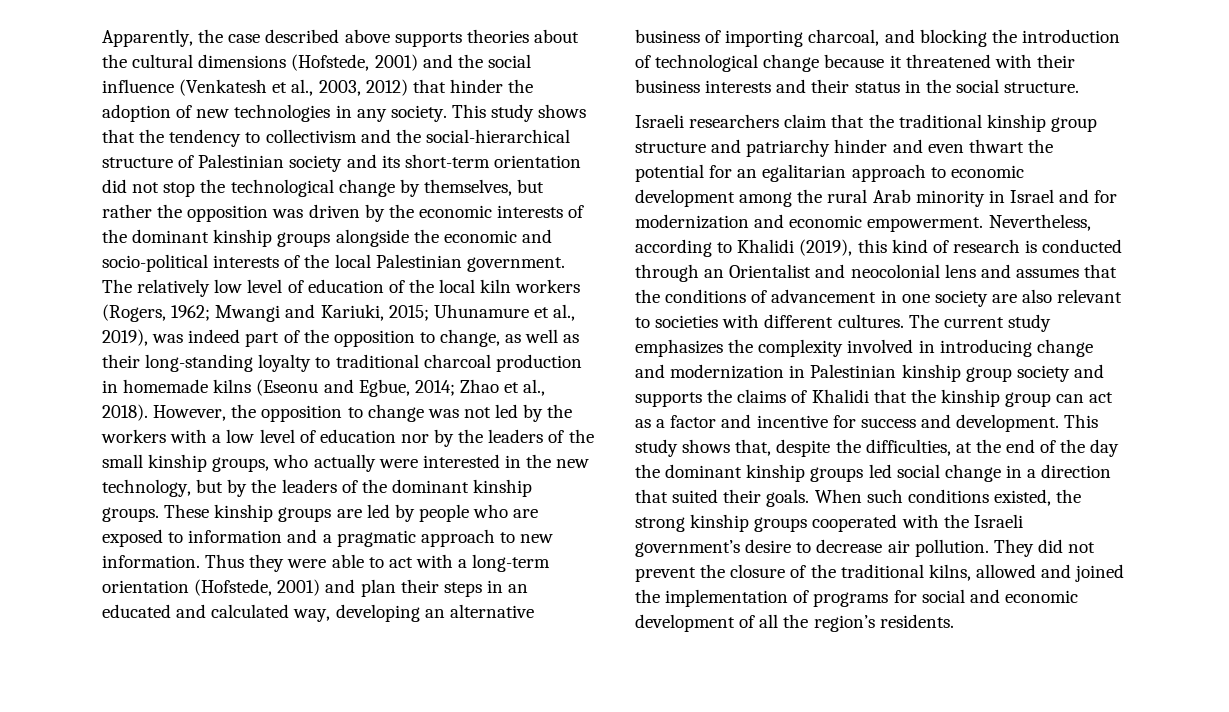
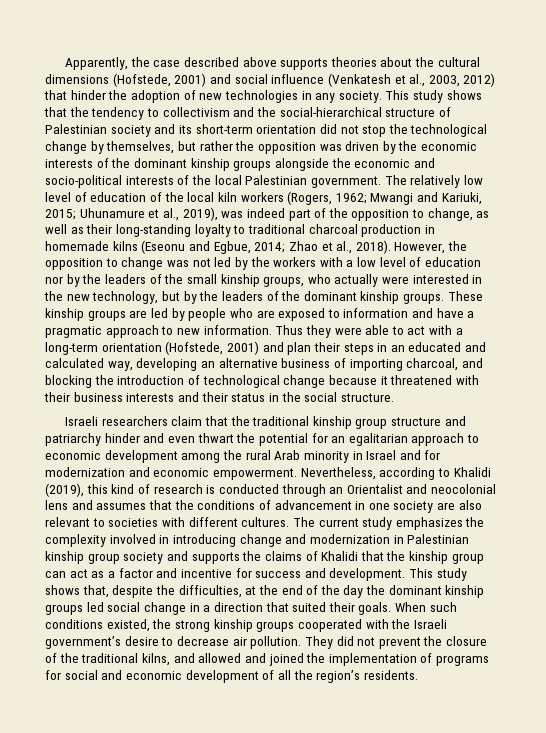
- Apparently, the case described above supports theories about the cultural dimensions (Hofstede, 2001) and the social influence (Venkatesh et al., 2003, 2012) that hinder the adoption of new technologies in any society.
+ Apparently, the case described above supports theories about the cultural dimensions (Hofstede, 2001) and social influence (Venkatesh et al., 2003, 2012) that hinder the adoption of new technologies in any society.
- These kinship groups are led by people who are exposed to information and a pragmatic approach to new information.
+ These kinship groups are led by people who are exposed to information and have a pragmatic approach to new information.
- They did not prevent the closure of the traditional kilns, allowed and joined the implementation of programs for social and economic development of all the region’s residents.
+ They did not prevent the closure of the traditional kilns, and allowed and joined the implementation of programs for social and economic development of all the region’s residents.

